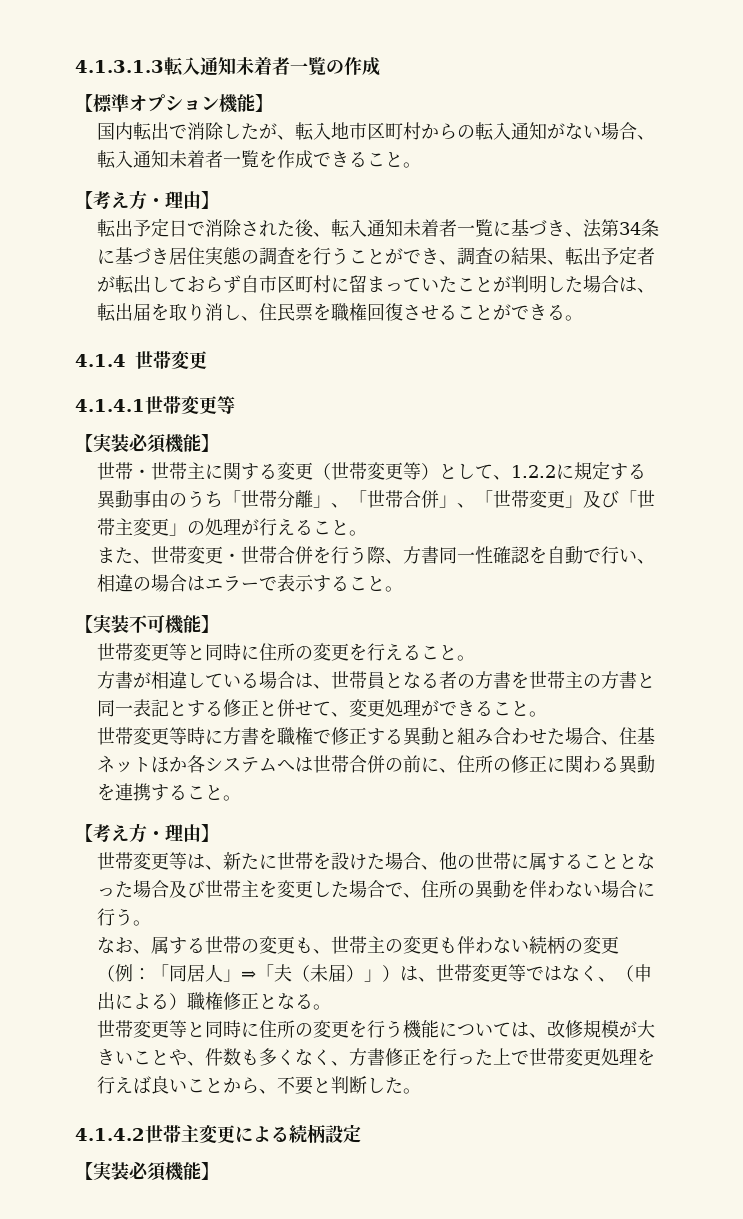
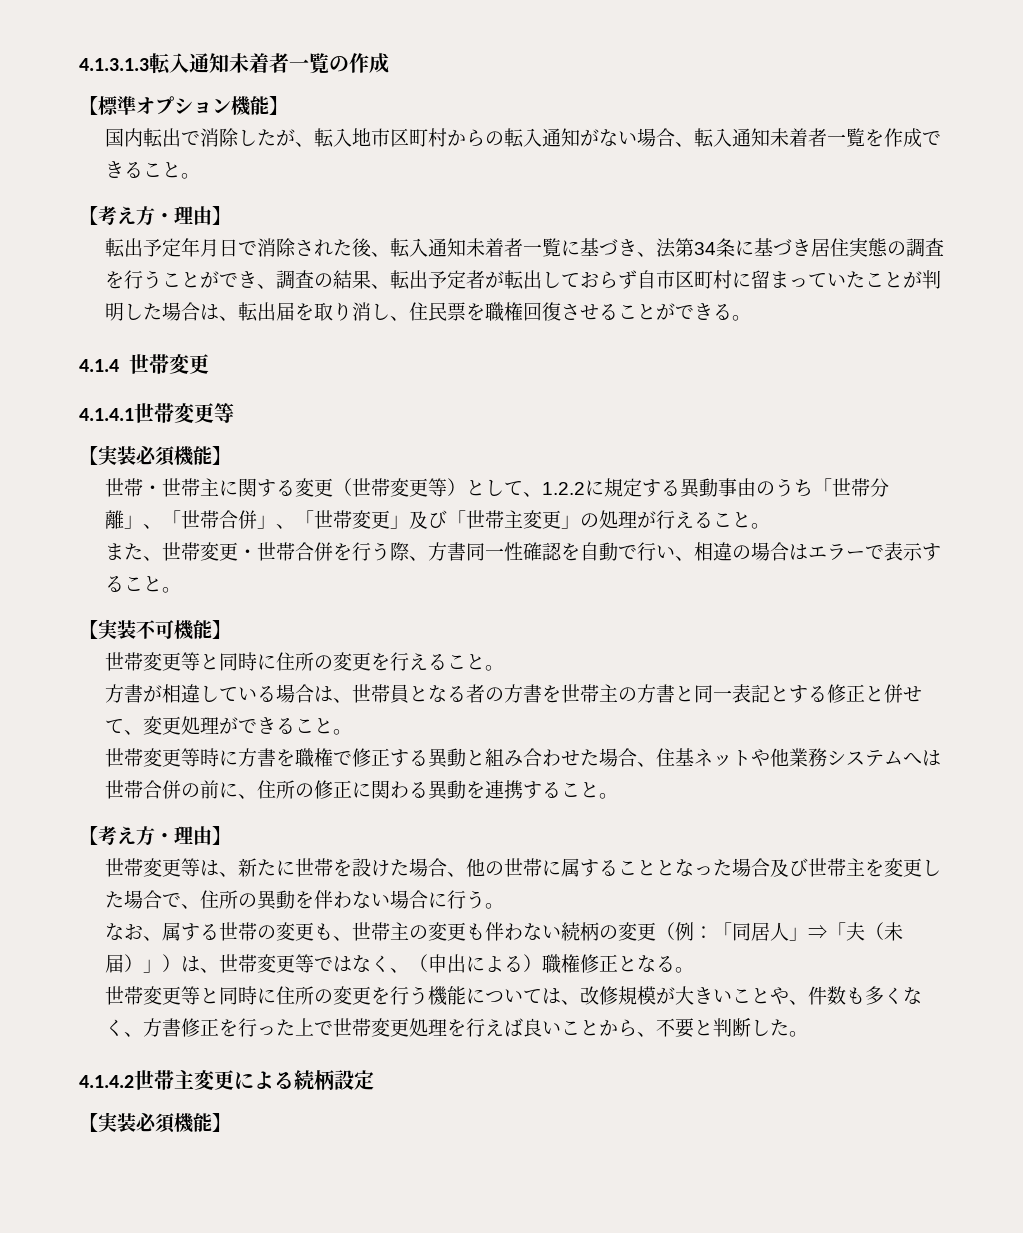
- 転出予定日で消除された後、転入通知未着者一覧に基づき、法第34条に基づき居住実態の調査を行うことができ、調査の結果、転出予定者が転出しておらず自市区町村に留まっていたことが判明した場合は、転出届を取り消し、住民票を職権回復させることができる。
+ 転出予定年月日で消除された後、転入通知未着者一覧に基づき、法第34条に基づき居住実態の調査を行うことができ、調査の結果、転出予定者が転出しておらず自市区町村に留まっていたことが判明した場合は、転出届を取り消し、住民票を職権回復させることができる。
- 世帯変更等時に方書を職権で修正する異動と組み合わせた場合、住基ネットほか各システムへは世帯合併の前に、住所の修正に関わる異動を連携すること。
+ 世帯変更等時に方書を職権で修正する異動と組み合わせた場合、住基ネットや他業務システムへは世帯合併の前に、住所の修正に関わる異動を連携すること。

